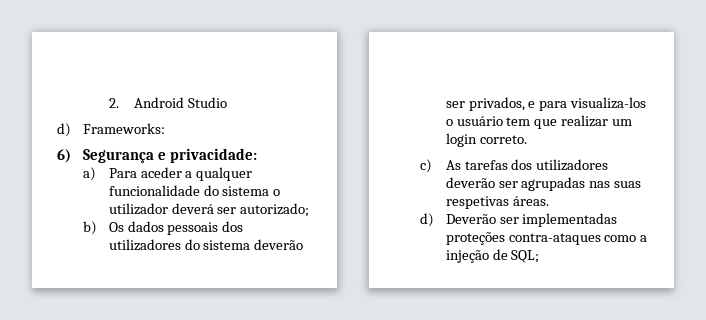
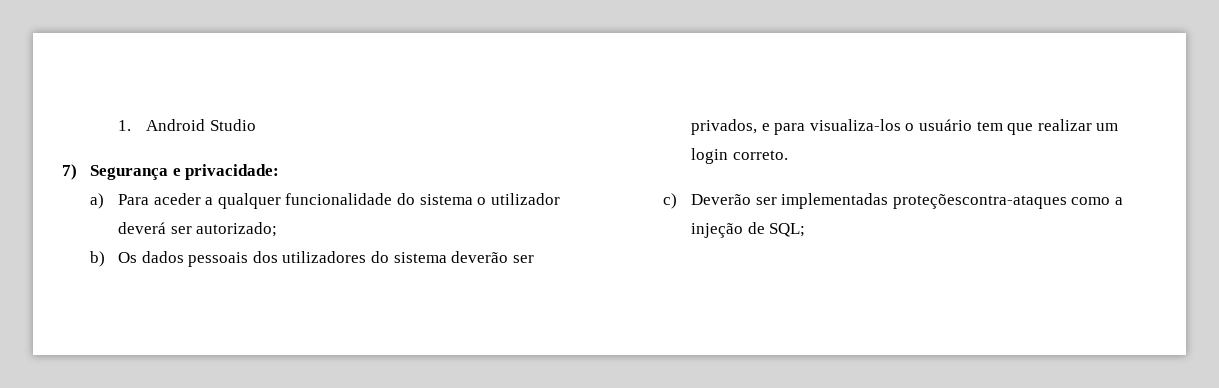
- 2. Android Studio
+ 1. Android Studio
- d) Frameworks:
- 6) Segurança e privacidade:
+ 7) Segurança e privacidade:
- c) As tarefas dos utilizadores deverão ser agrupadas nas suas respetivas áreas.
- d) Deverão ser implementadas proteções contra-ataques como a injeção de SQL;
+ c) Deverão ser implementadas proteçõescontra-ataques como a injeção de SQL;

